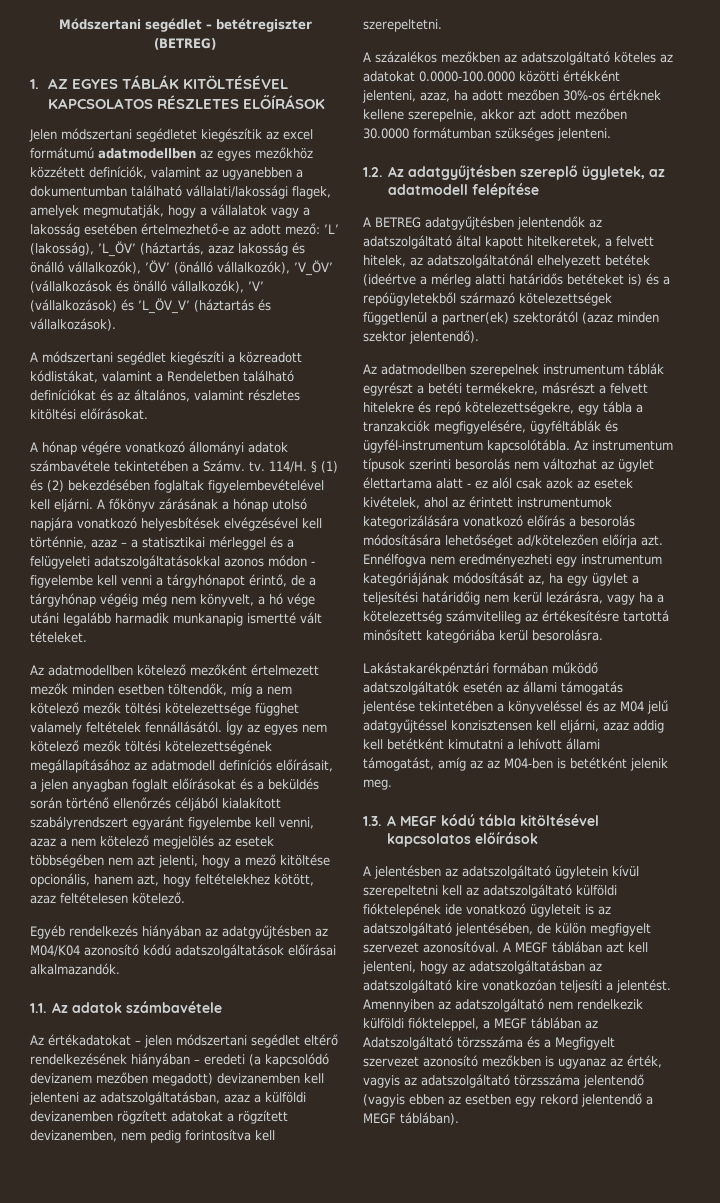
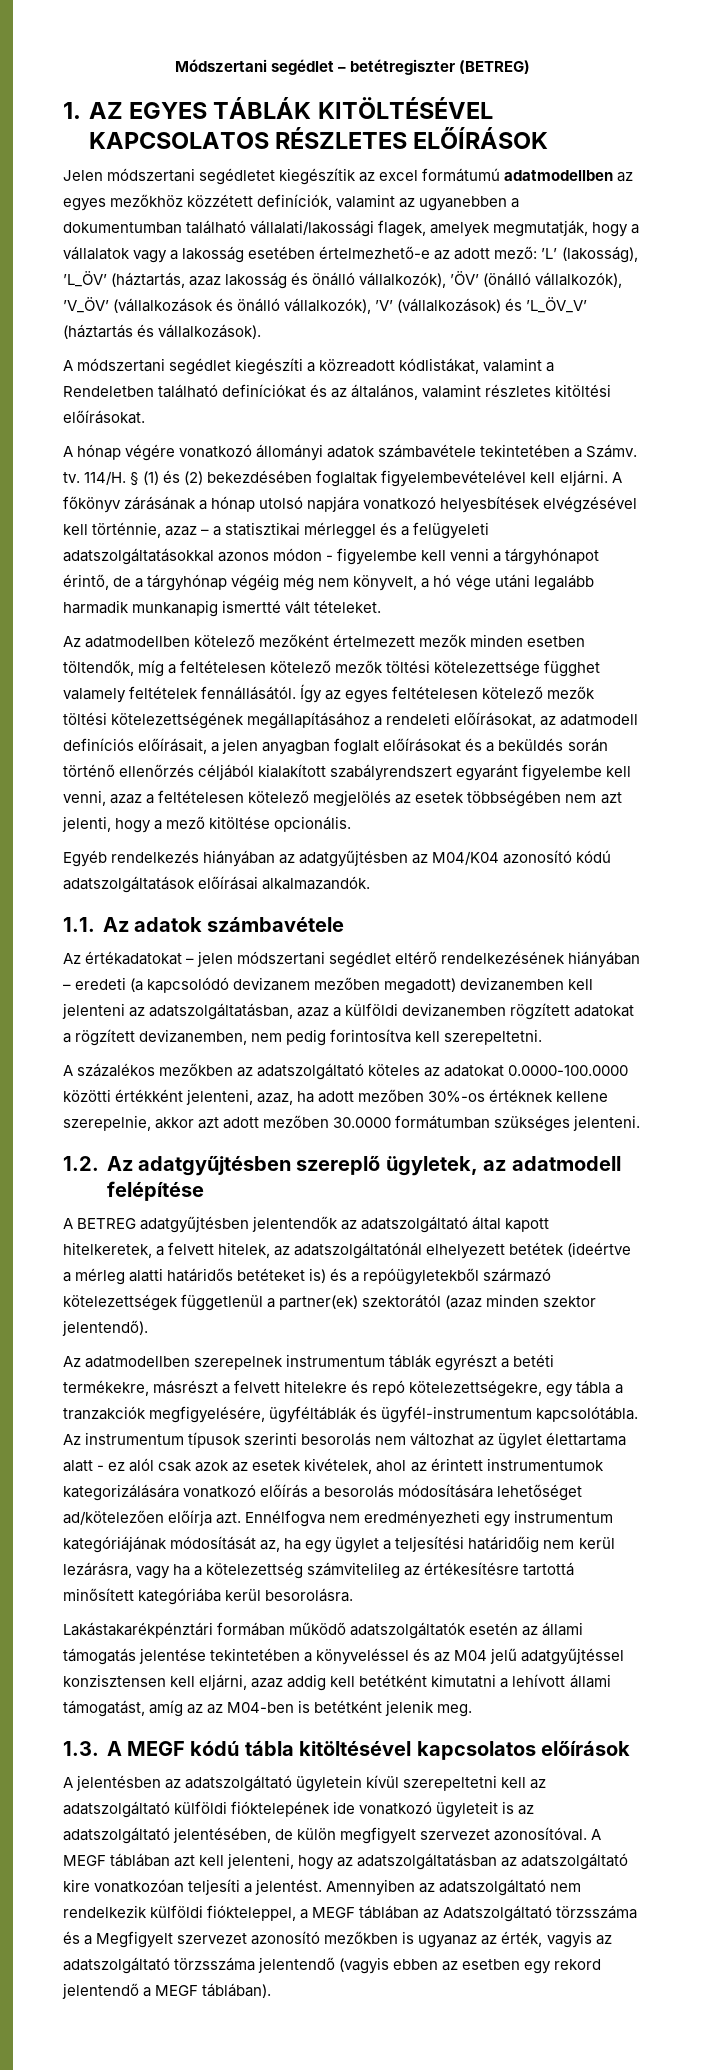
- Az adatmodellben kötelező mezőként értelmezett mezők minden esetben töltendők, míg a nem kötelező mezők töltési kötelezettsége függhet valamely feltételek fennállásától.
+ Az adatmodellben kötelező mezőként értelmezett mezők minden esetben töltendők, míg a feltételesen kötelező mezők töltési kötelezettsége függhet valamely feltételek fennállásától.
- Így az egyes nem kötelező mezők töltési kötelezettségének megállapításához az adatmodell definíciós előírásait, a jelen anyagban foglalt előírásokat és a beküldés során történő ellenőrzés céljából kialakított szabályrendszert egyaránt figyelembe kell venni, azaz a nem kötelező megjelölés az esetek többségében nem azt jelenti, hogy a mező kitöltése opcionális, hanem azt, hogy feltételekhez kötött, azaz feltételesen kötelező.
+ Így az egyes feltételesen kötelező mezők töltési kötelezettségének megállapításához a rendeleti előírásokat, az adatmodell definíciós előírásait, a jelen anyagban foglalt előírásokat és a beküldés során történő ellenőrzés céljából kialakított szabályrendszert egyaránt figyelembe kell venni, azaz a feltételesen kötelező megjelölés az esetek többségében nem azt jelenti, hogy a mező kitöltése opcionális.

